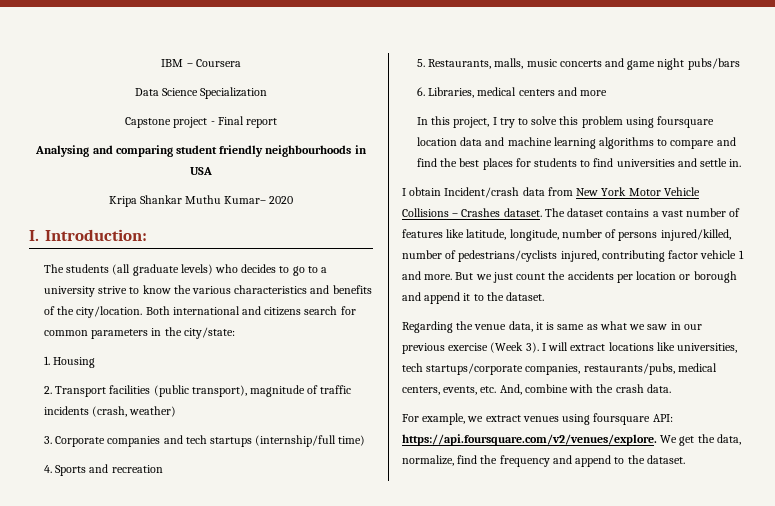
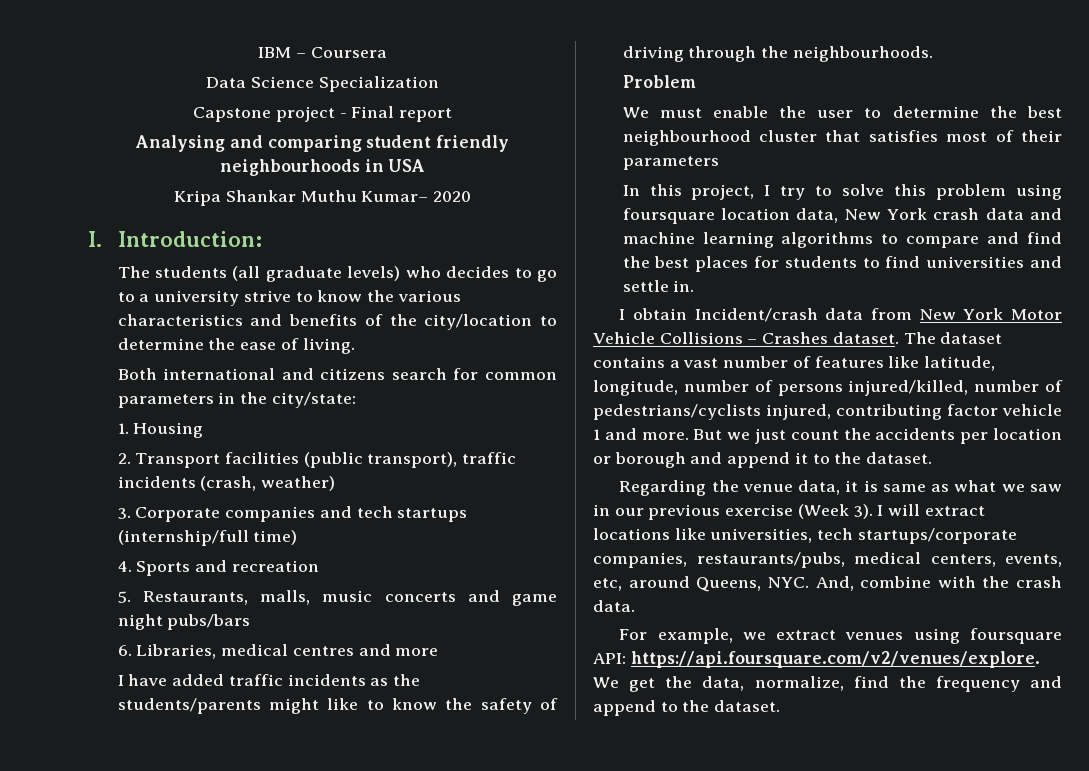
- The students (all graduate levels) who decides to go to a university strive to know the various characteristics and benefits of the city/location. Both international and citizens search for common parameters in the city/state:
+ The students (all graduate levels) who decides to go to a university strive to know the various characteristics and benefits of the city/location to determine the ease of living.
+ Both international and citizens search for common parameters in the city/state:
- 2. Transport facilities (public transport), magnitude of traffic incidents (crash, weather)
+ 2. Transport facilities (public transport), traffic incidents (crash, weather)
- 6. Libraries, medical centers and more
+ 6. Libraries, medical centres and more
+ I have added traffic incidents as the students/parents might like to know the safety of driving through the neighbourhoods.
+ Problem
+ We must enable the user to determine the best neighbourhood cluster that satisfies most of their parameters
- In this project, I try to solve this problem using foursquare location data and machine learning algorithms to compare and find the best places for students to find universities and settle in.
+ In this project, I try to solve this problem using foursquare location data, New York crash data and machine learning algorithms to compare and find the best places for students to find universities and settle in.
- I will extract locations like universities, tech startups/corporate companies, restaurants/pubs, medical centers, events, etc. And, combine with the crash data.
+ I will extract locations like universities, tech startups/corporate companies, restaurants/pubs, medical centers, events, etc, around Queens, NYC. And, combine with the crash data.

